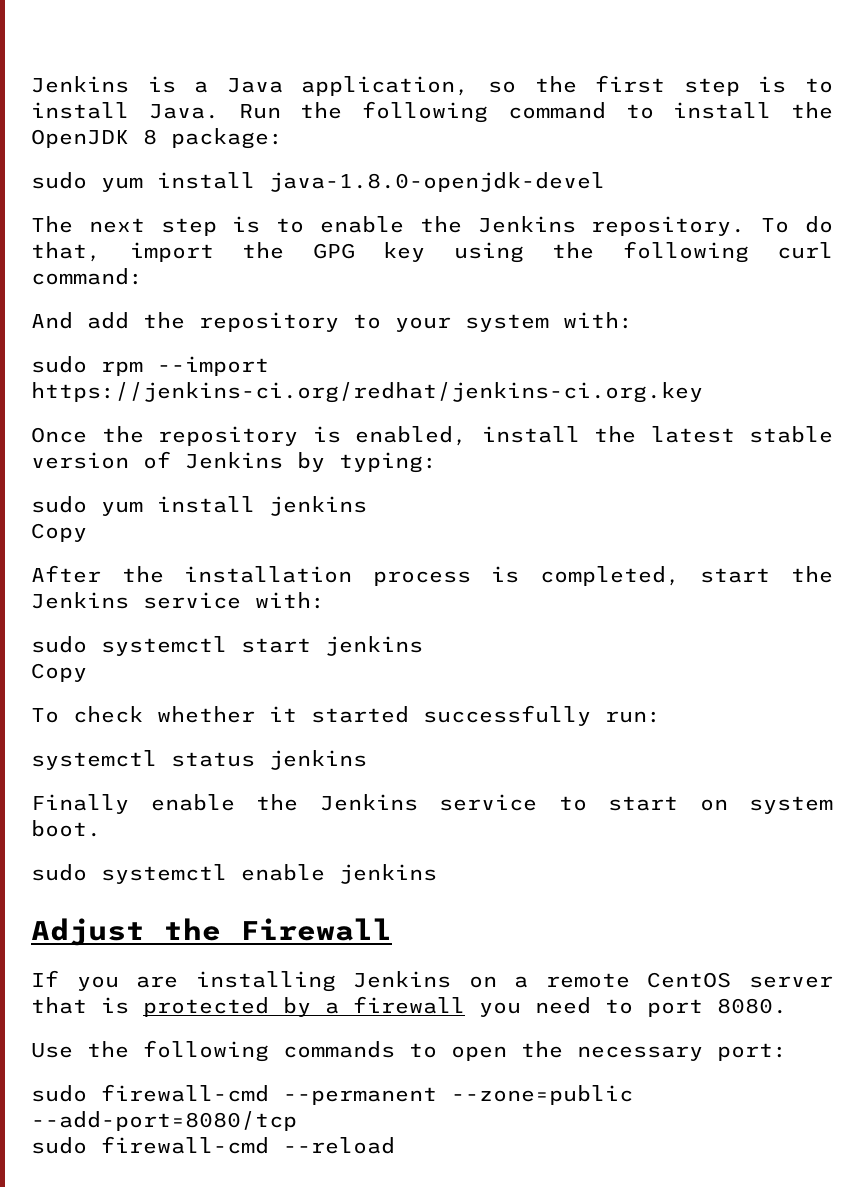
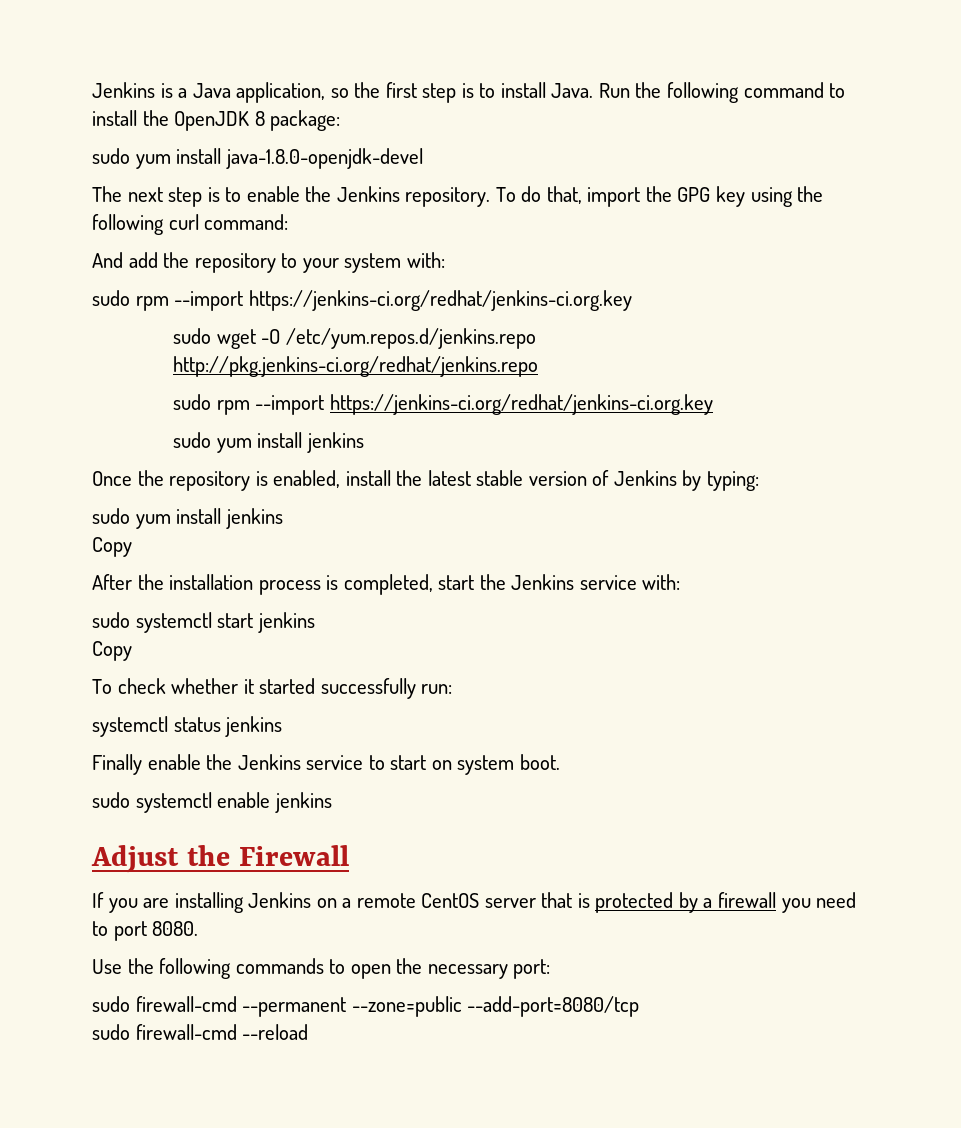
+ sudo wget -O /etc/yum.repos.d/jenkins.repo http://pkg.jenkins-ci.org/redhat/jenkins.repo
+ sudo rpm --import https://jenkins-ci.org/redhat/jenkins-ci.org.key
+ sudo yum install jenkins

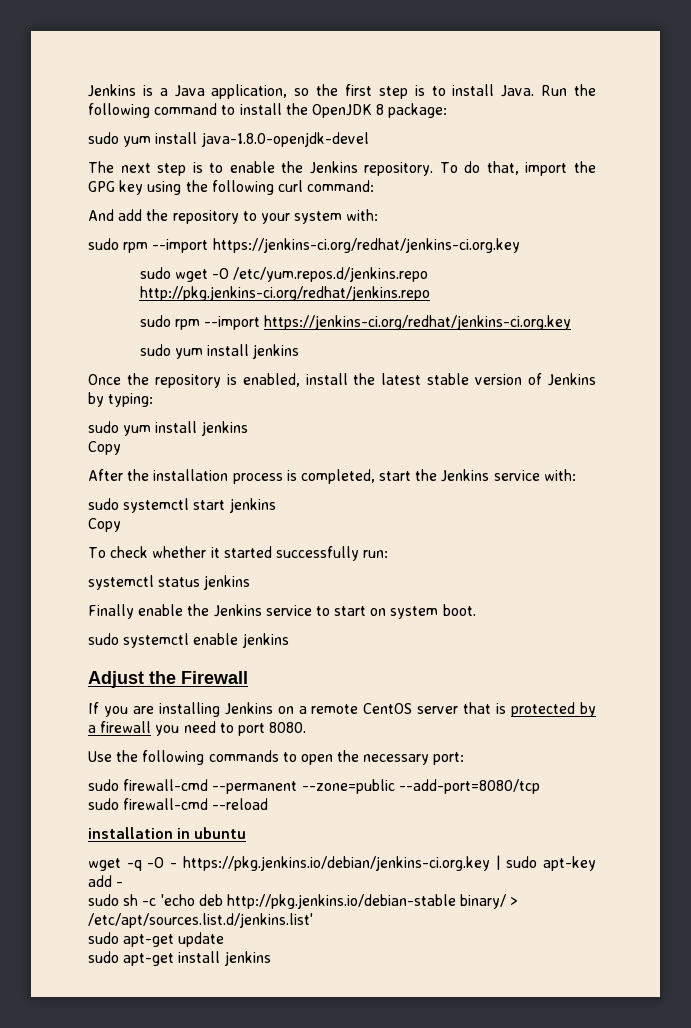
+ installation in ubuntu
+ wget -q -O - https://pkg.jenkins.io/debian/jenkins-ci.org.key | sudo apt-key add -
+ sudo sh -c 'echo deb http://pkg.jenkins.io/debian-stable binary/ > /etc/apt/sources.list.d/jenkins.list'
+ sudo apt-get update
+ sudo apt-get install jenkins

